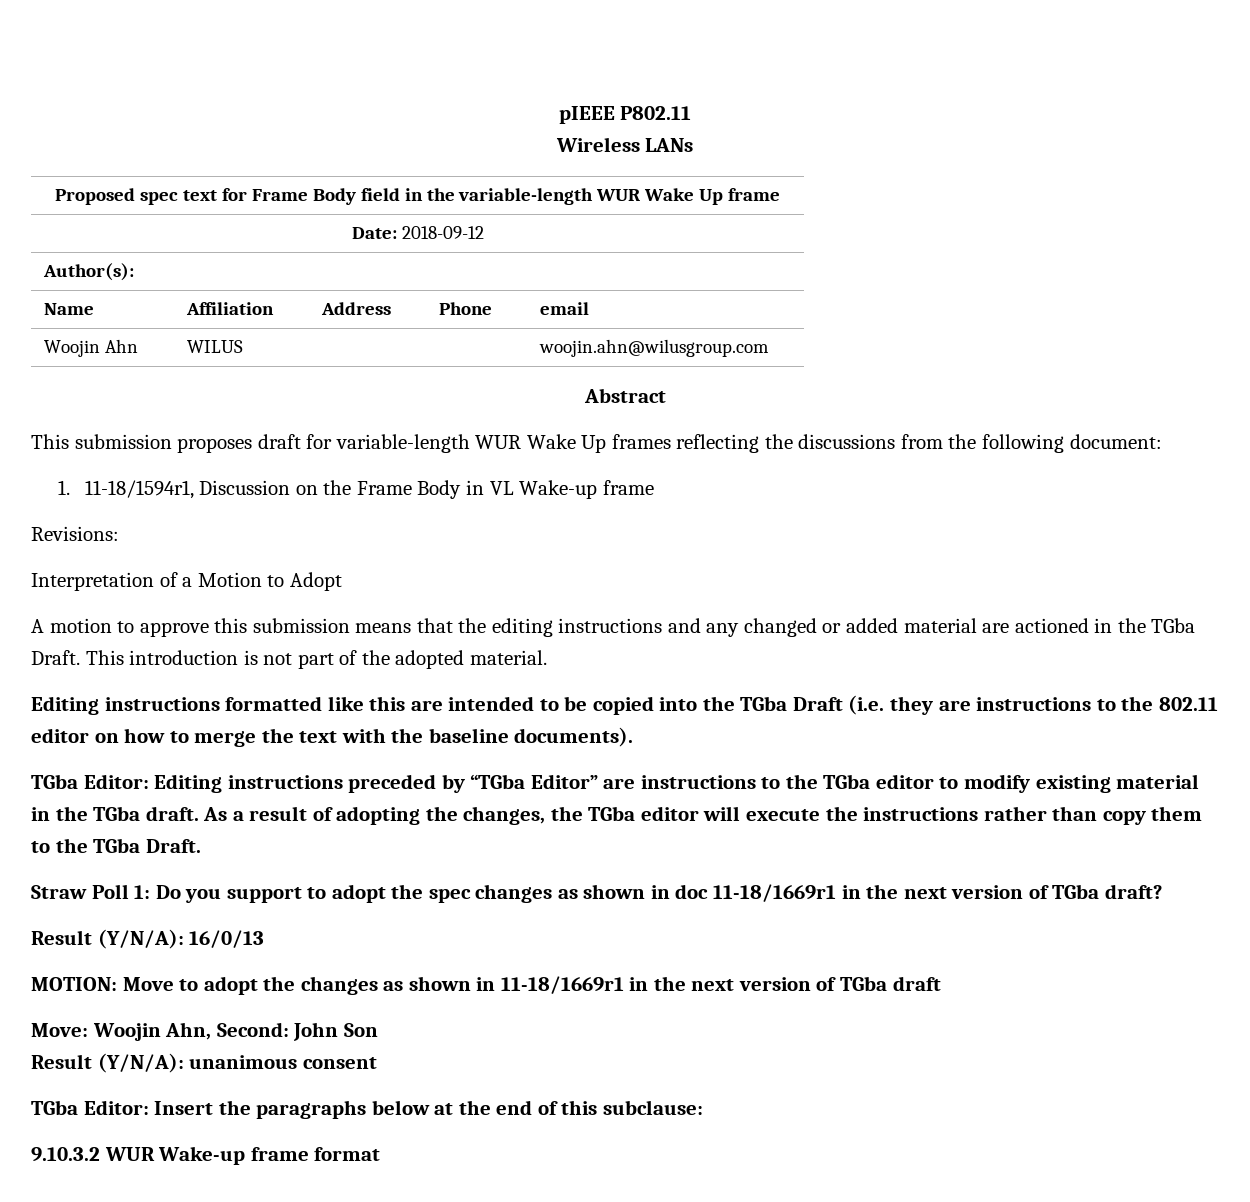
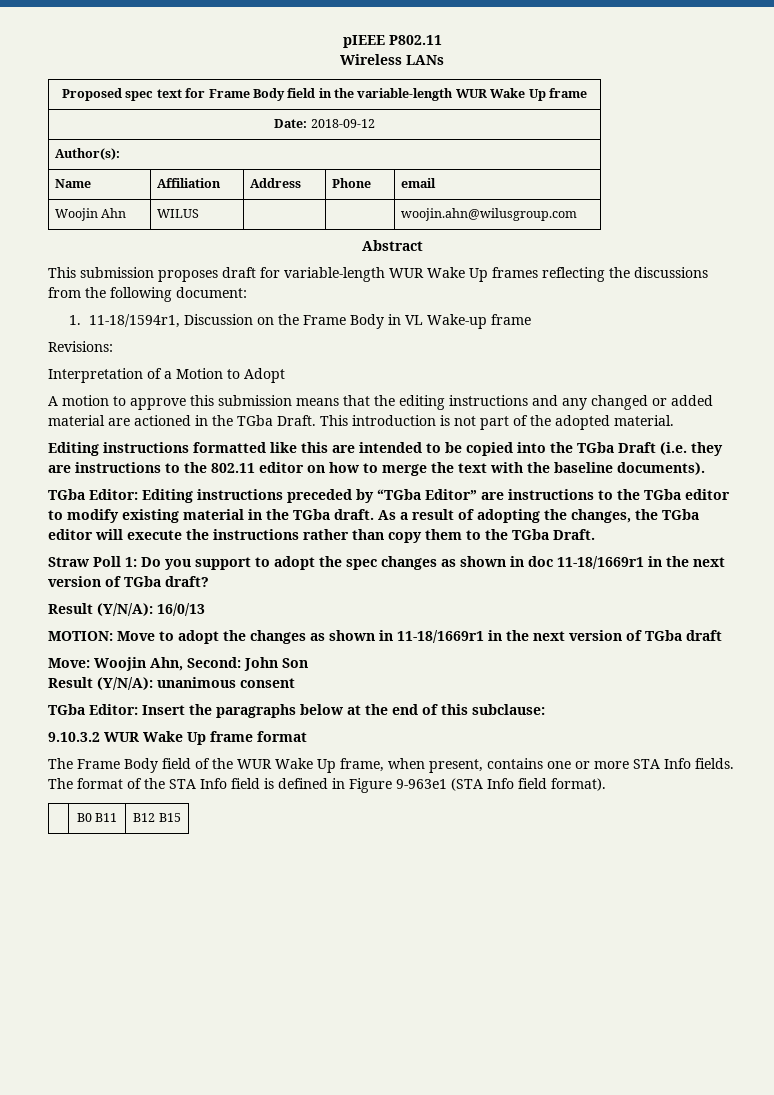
- 9.10.3.2 WUR Wake-up frame format
+ 9.10.3.2 WUR Wake Up frame format
+ The Frame Body field of the WUR Wake Up frame, when present, contains one or more STA Info fields. The format of the STA Info field is defined in Figure 9-963e1 (STA Info field format).
+ | B0 B11 | B12 B15

